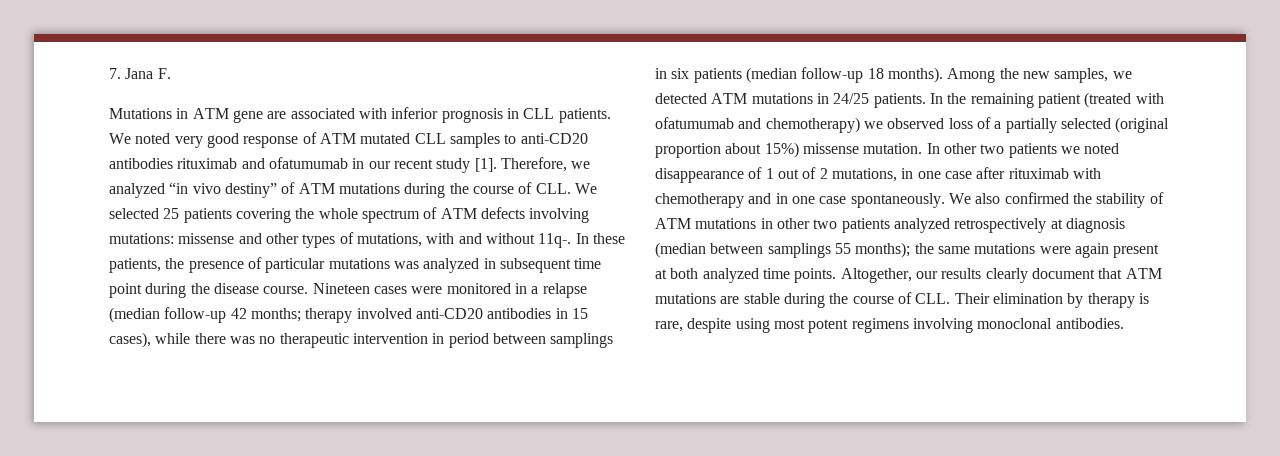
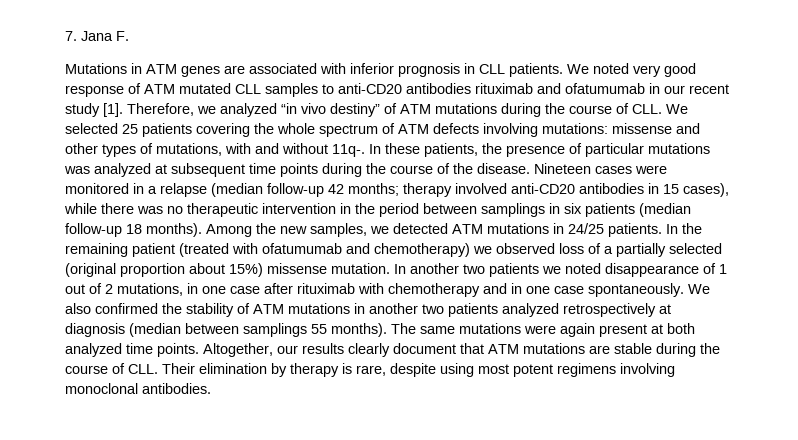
- Mutations in ATM gene are associated with inferior prognosis in CLL patients.
+ Mutations in ATM genes are associated with inferior prognosis in CLL patients.
- In these patients, the presence of particular mutations was analyzed in subsequent time point during the disease course.
+ In these patients, the presence of particular mutations was analyzed at subsequent time points during the course of the disease.
- Nineteen cases were monitored in a relapse (median follow-up 42 months; therapy involved anti-CD20 antibodies in 15 cases), while there was no therapeutic intervention in period between samplings in six patients (median follow-up 18 months).
+ Nineteen cases were monitored in a relapse (median follow-up 42 months; therapy involved anti-CD20 antibodies in 15 cases), while there was no therapeutic intervention in the period between samplings in six patients (median follow-up 18 months).
- In other two patients we noted disappearance of 1 out of 2 mutations, in one case after rituximab with chemotherapy and in one case spontaneously.
+ In another two patients we noted disappearance of 1 out of 2 mutations, in one case after rituximab with chemotherapy and in one case spontaneously.
- We also confirmed the stability of ATM mutations in other two patients analyzed retrospectively at diagnosis (median between samplings 55 months); the same mutations were again present at both analyzed time points.
+ We also confirmed the stability of ATM mutations in another two patients analyzed retrospectively at diagnosis (median between samplings 55 months). The same mutations were again present at both analyzed time points.

